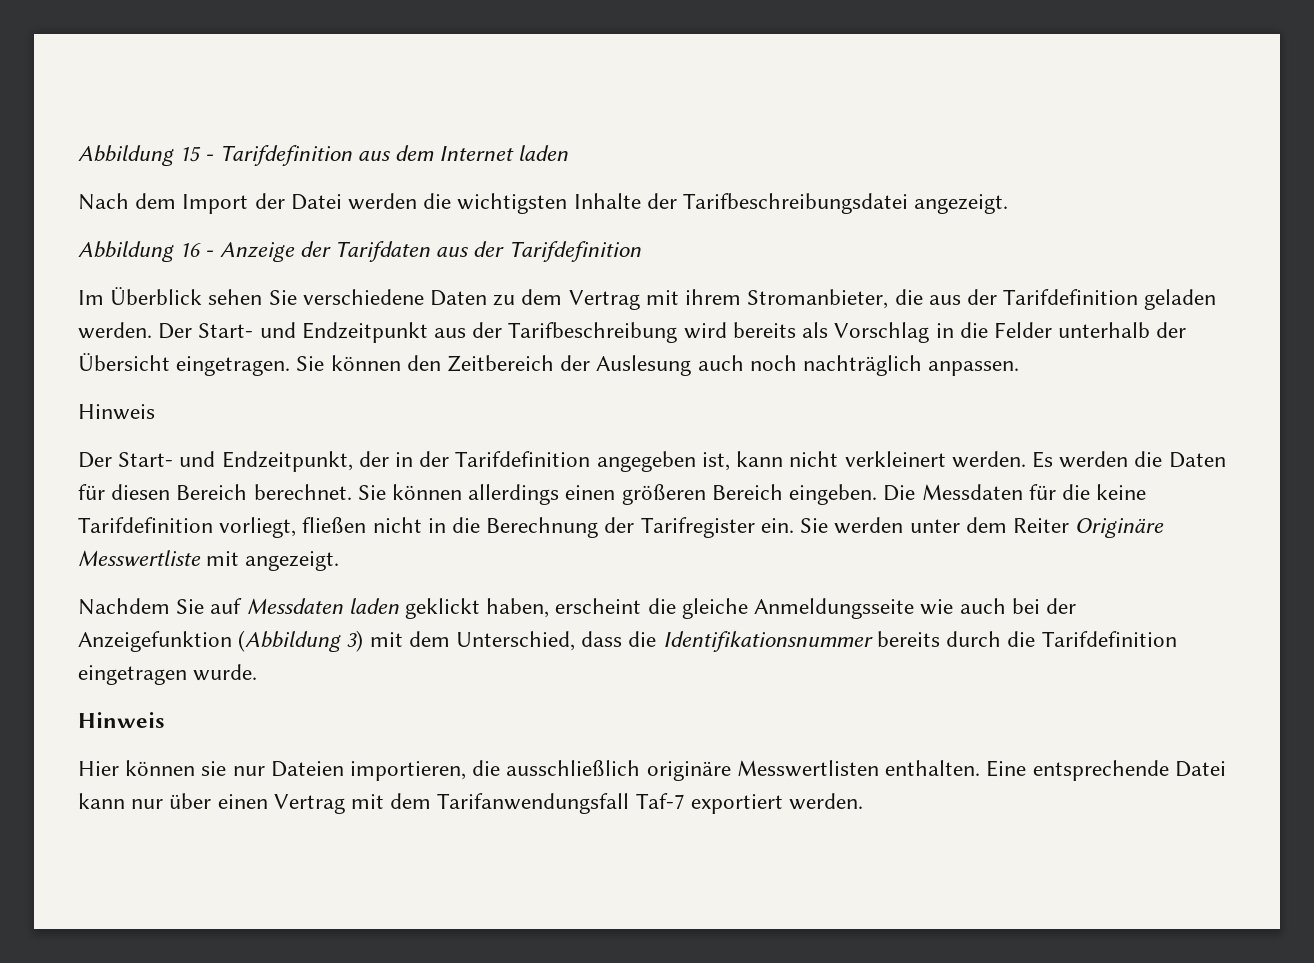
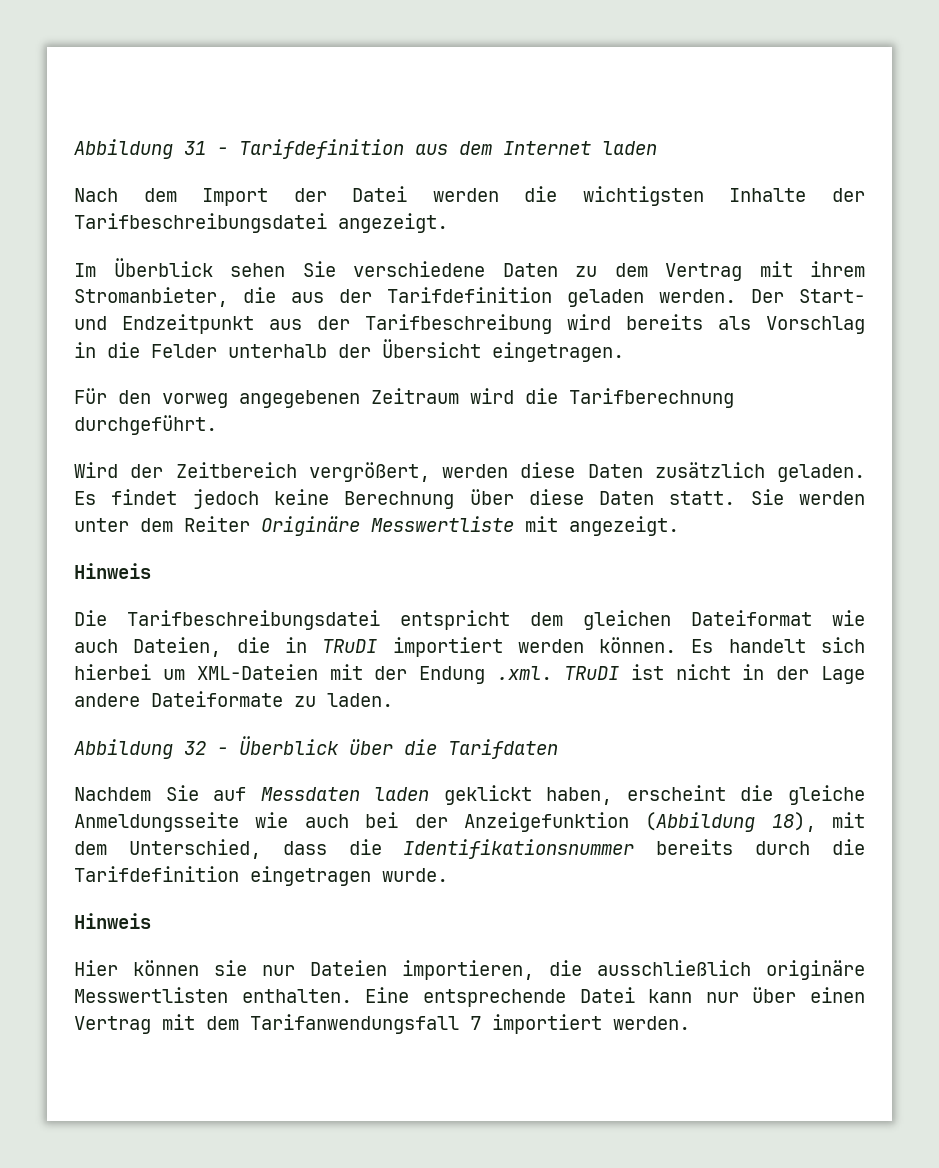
- Abbildung 15 - Tarifdefinition aus dem Internet laden
+ Abbildung 31 - Tarifdefinition aus dem Internet laden
- Abbildung 16 - Anzeige der Tarifdaten aus der Tarifdefinition
- Der Start- und Endzeitpunkt aus der Tarifbeschreibung wird bereits als Vorschlag in die Felder unterhalb der Übersicht eingetragen. Sie können den Zeitbereich der Auslesung auch noch nachträglich anpassen.
- Hinweis
- Der Start- und Endzeitpunkt, der in der Tarifdefinition angegeben ist, kann nicht verkleinert werden. Es werden die Daten für diesen Bereich berechnet. Sie können allerdings einen größeren Bereich eingeben. Die Messdaten für die keine Tarifdefinition vorliegt, fließen nicht in die Berechnung der Tarifregister ein.
+ Der Start- und Endzeitpunkt aus der Tarifbeschreibung wird bereits als Vorschlag in die Felder unterhalb der Übersicht eingetragen.
+ Für den vorweg angegebenen Zeitraum wird die Tarifberechnung durchgeführt.
+ Wird der Zeitbereich vergrößert, werden diese Daten zusätzlich geladen. Es findet jedoch keine Berechnung über diese Daten statt.
  Sie werden unter dem Reiter Originäre Messwertliste mit angezeigt.
+ Hinweis
+ Die Tarifbeschreibungsdatei entspricht dem gleichen Dateiformat wie auch Dateien, die in TRuDI importiert werden können. Es handelt sich hierbei um XML-Dateien mit der Endung .xml. TRuDI ist nicht in der Lage andere Dateiformate zu laden.
+ Abbildung 32 - Überblick über die Tarifdaten
- Nachdem Sie auf Messdaten laden geklickt haben, erscheint die gleiche Anmeldungsseite wie auch bei der Anzeigefunktion (Abbildung 3) mit dem Unterschied, dass die Identifikationsnummer bereits durch die Tarifdefinition eingetragen wurde.
+ Nachdem Sie auf Messdaten laden geklickt haben, erscheint die gleiche Anmeldungsseite wie auch bei der Anzeigefunktion (Abbildung 18), mit dem Unterschied, dass die Identifikationsnummer bereits durch die Tarifdefinition eingetragen wurde.
- Eine entsprechende Datei kann nur über einen Vertrag mit dem Tarifanwendungsfall Taf-7 exportiert werden.
+ Eine entsprechende Datei kann nur über einen Vertrag mit dem Tarifanwendungsfall 7 importiert werden.

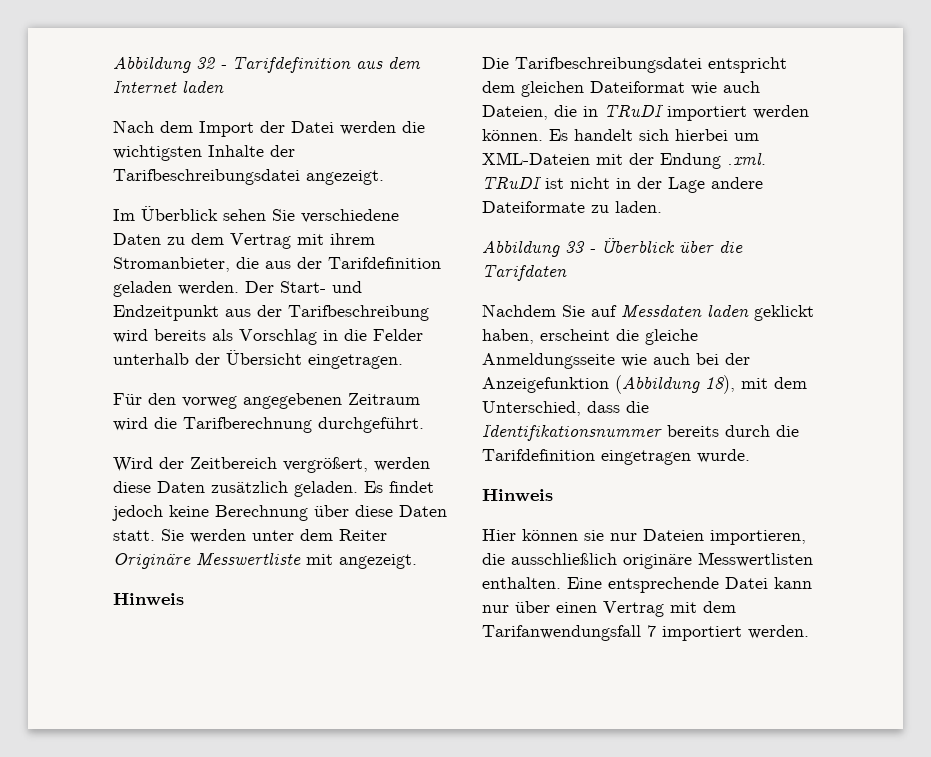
- Abbildung 31 - Tarifdefinition aus dem Internet laden
+ Abbildung 32 - Tarifdefinition aus dem Internet laden
- Abbildung 32 - Überblick über die Tarifdaten
+ Abbildung 33 - Überblick über die Tarifdaten

